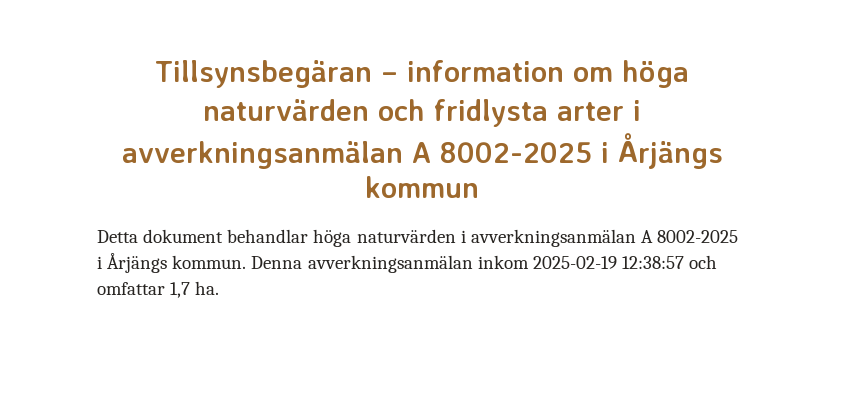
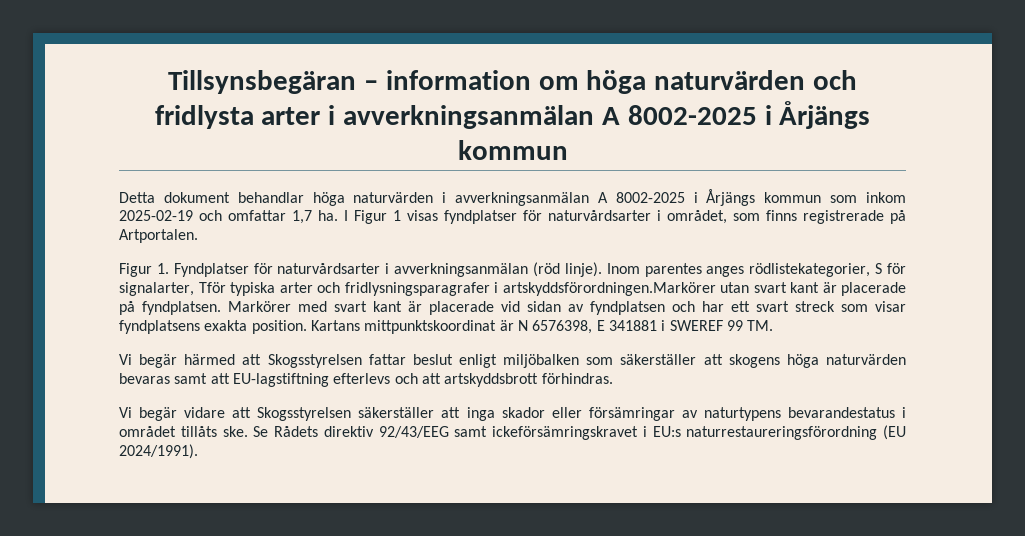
- Detta dokument behandlar höga naturvärden i avverkningsanmälan A 8002-2025 i Årjängs kommun. Denna avverkningsanmälan inkom 2025-02-19 12:38:57 och omfattar 1,7 ha.
+ Detta dokument behandlar höga naturvärden i avverkningsanmälan A 8002-2025 i Årjängs kommun som inkom 2025-02-19 och omfattar 1,7 ha.
+ I Figur 1 visas fyndplatser för naturvårdsarter i området, som finns registrerade på Artportalen.
+ Figur 1. Fyndplatser för naturvårdsarter i avverkningsanmälan (röd linje). Inom parentes anges rödlistekategorier, S för signalarter, Tför typiska arter och fridlysningsparagrafer i artskyddsförordningen.Markörer utan svart kant är placerade på fyndplatsen. Markörer med svart kant är placerade vid sidan av fyndplatsen och har ett svart streck som visar fyndplatsens exakta position. Kartans mittpunktskoordinat är N 6576398, E 341881 i SWEREF 99 TM.
+ Vi begär härmed att Skogsstyrelsen fattar beslut enligt miljöbalken som säkerställer att skogens höga naturvärden bevaras samt att EU-lagstiftning efterlevs och att artskyddsbrott förhindras.
+ Vi begär vidare att Skogsstyrelsen säkerställer att inga skador eller försämringar av naturtypens bevarandestatus i området tillåts ske. Se Rådets direktiv 92/43/EEG samt ickeförsämringskravet i EU:s naturrestaureringsförordning (EU 2024/1991).

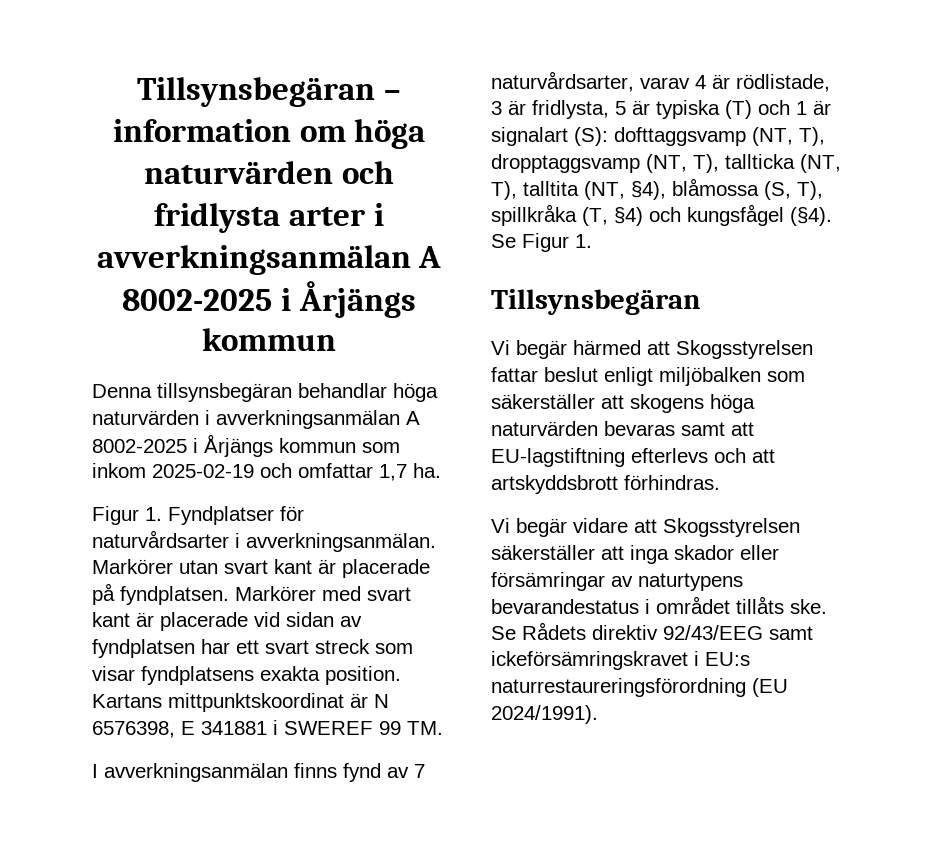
- Detta dokument behandlar höga naturvärden i avverkningsanmälan A 8002-2025 i Årjängs kommun som inkom 2025-02-19 och omfattar 1,7 ha. I Figur 1 visas fyndplatser för naturvårdsarter i området, som finns registrerade på Artportalen.
+ Denna tillsynsbegäran behandlar höga naturvärden i avverkningsanmälan A 8002-2025 i Årjängs kommun som inkom 2025-02-19 och omfattar 1,7 ha.
- Figur 1. Fyndplatser för naturvårdsarter i avverkningsanmälan (röd linje). Inom parentes anges rödlistekategorier, S för signalarter, Tför typiska arter och fridlysningsparagrafer i artskyddsförordningen.Markörer utan svart kant är placerade på fyndplatsen.
+ Figur 1. Fyndplatser för naturvårdsarter i avverkningsanmälan. Markörer utan svart kant är placerade på fyndplatsen.
- Markörer med svart kant är placerade vid sidan av fyndplatsen och har ett svart streck som visar fyndplatsens exakta position.
+ Markörer med svart kant är placerade vid sidan av fyndplatsen har ett svart streck som visar fyndplatsens exakta position.
+ I avverkningsanmälan finns fynd av 7 naturvårdsarter, varav 4 är rödlistade, 3 är fridlysta, 5 är typiska (T) och 1 är signalart (S): dofttaggsvamp (NT, T), dropptaggsvamp (NT, T), tallticka (NT, T), talltita (NT, §4), blåmossa (S, T), spillkråka (T, §4) och kungsfågel (§4). Se Figur 1.
+ Tillsynsbegäran

